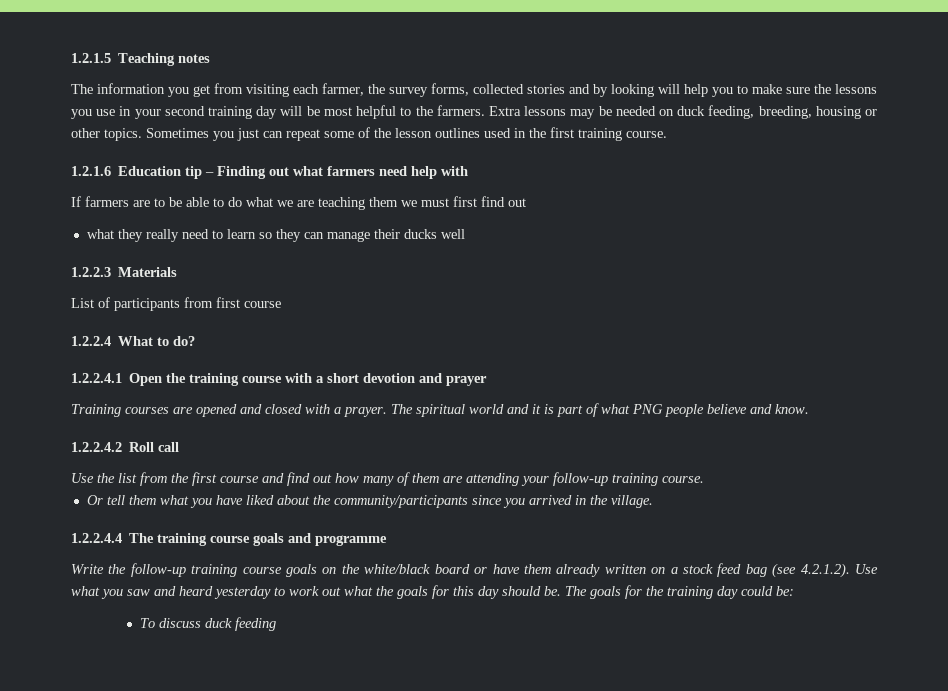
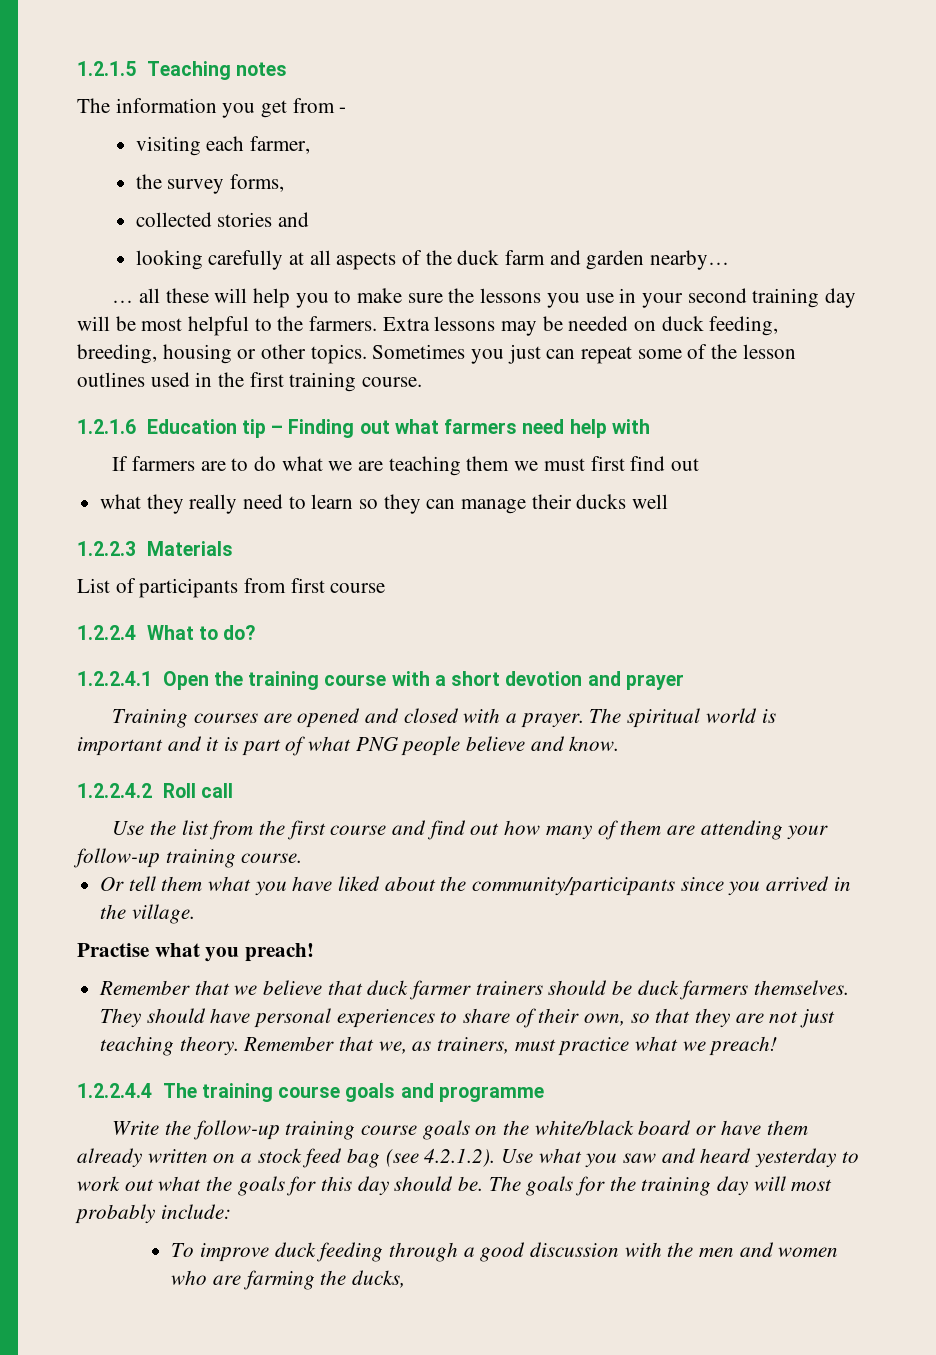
- The information you get from visiting each farmer, the survey forms, collected stories and by looking will help you to make sure the lessons you use in your second training day will be most helpful to the farmers.
+ The information you get from -
+ visiting each farmer,
+ the survey forms,
+ collected stories and
+ looking carefully at all aspects of the duck farm and garden nearby…
+ … all these will help you to make sure the lessons you use in your second training day will be most helpful to the farmers.
- If farmers are to be able to do what we are teaching them we must first find out
+ If farmers are to do what we are teaching them we must first find out
- The spiritual world and it is part of what PNG people believe and know.
+ The spiritual world is important and it is part of what PNG people believe and know.
+ Practise what you preach!
+ Remember that we believe that duck farmer trainers should be duck farmers themselves. They should have personal experiences to share of their own, so that they are not just teaching theory. Remember that we, as trainers, must practice what we preach!
- The goals for the training day could be:
+ The goals for the training day will most probably include:
- To discuss duck feeding
+ To improve duck feeding through a good discussion with the men and women who are farming the ducks,

